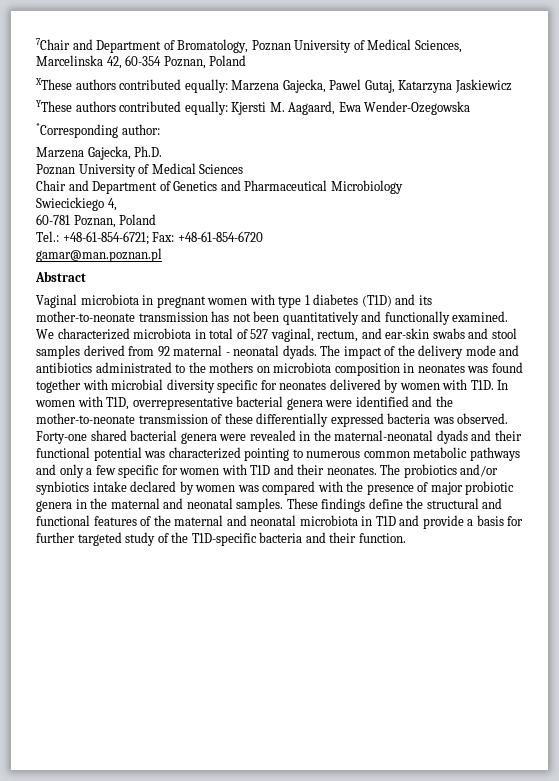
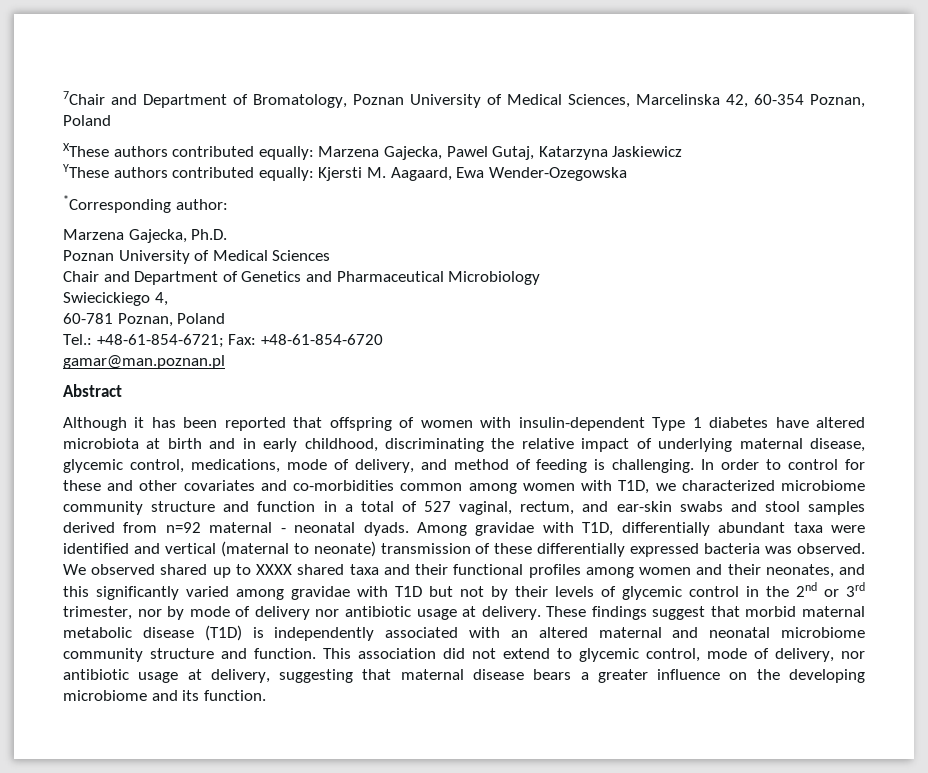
- Vaginal microbiota in pregnant women with type 1 diabetes (T1D) and its mother-to-neonate transmission has not been quantitatively and functionally examined. We characterized microbiota in total of 527 vaginal, rectum, and ear-skin swabs and stool samples derived from 92 maternal - neonatal dyads.
+ Although it has been reported that offspring of women with insulin-dependent Type 1 diabetes have altered microbiota at birth and in early childhood, discriminating the relative impact of underlying maternal disease, glycemic control, medications, mode of delivery, and method of feeding is challenging. In order to control for these and other covariates and co-morbidities common among women with T1D, we characterized microbiome community structure and function in a total of 527 vaginal, rectum, and ear-skin swabs and stool samples derived from n=92 maternal - neonatal dyads.
- The impact of the delivery mode and antibiotics administrated to the mothers on microbiota composition in neonates was found together with microbial diversity specific for neonates delivered by women with T1D. In women with T1D, overrepresentative bacterial genera were identified and the mother-to-neonate transmission of these differentially expressed bacteria was observed.
+ Among gravidae with T1D, differentially abundant taxa were identified and vertical (maternal to neonate) transmission of these differentially expressed bacteria was observed.
- Forty-one shared bacterial genera were revealed in the maternal-neonatal dyads and their functional potential was characterized pointing to numerous common metabolic pathways and only a few specific for women with T1D and their neonates. The probiotics and/or synbiotics intake declared by women was compared with the presence of major probiotic genera in the maternal and neonatal samples. These findings define the structural and functional features of the maternal and neonatal microbiota in T1D and provide a basis for further targeted study of the T1D-specific bacteria and their function.
+ We observed shared up to XXXX shared taxa and their functional profiles among women and their neonates, and this significantly varied among gravidae with T1D but not by their levels of glycemic control in the 2nd or 3rd trimester, nor by mode of delivery nor antibiotic usage at delivery. These findings suggest that morbid maternal metabolic disease (T1D) is independently associated with an altered maternal and neonatal microbiome community structure and function. This association did not extend to glycemic control, mode of delivery, nor antibiotic usage at delivery, suggesting that maternal disease bears a greater influence on the developing microbiome and its function.

